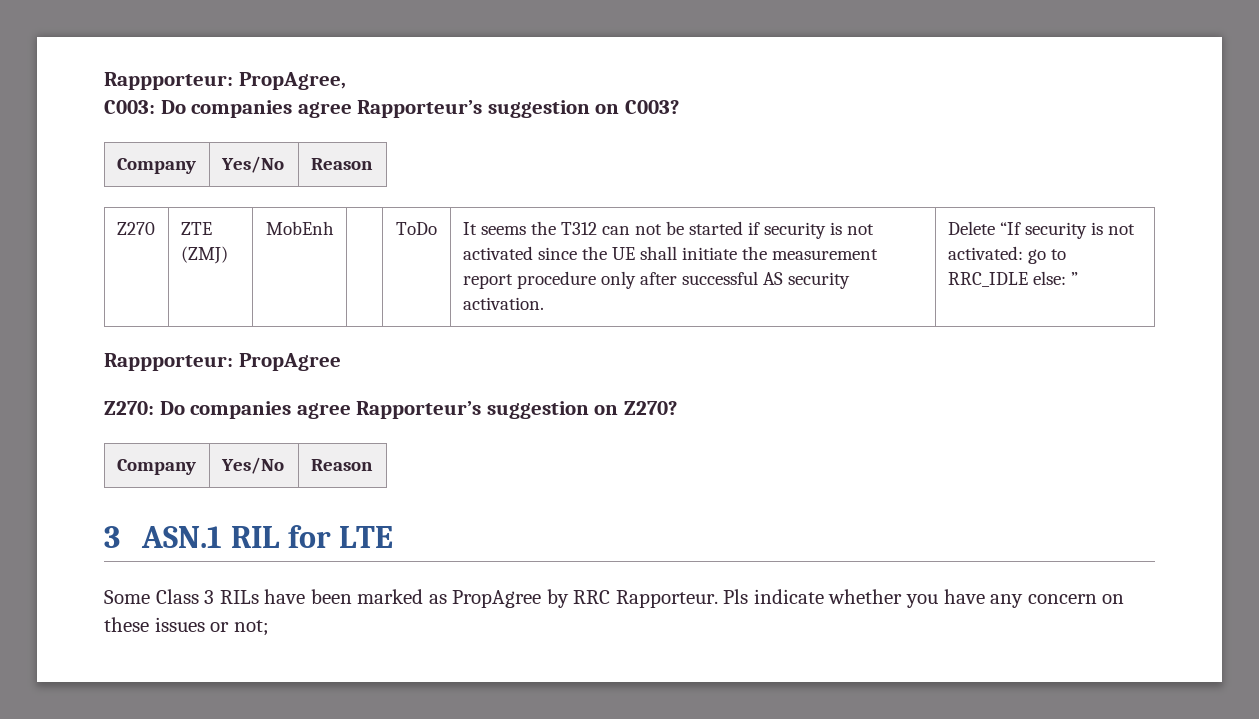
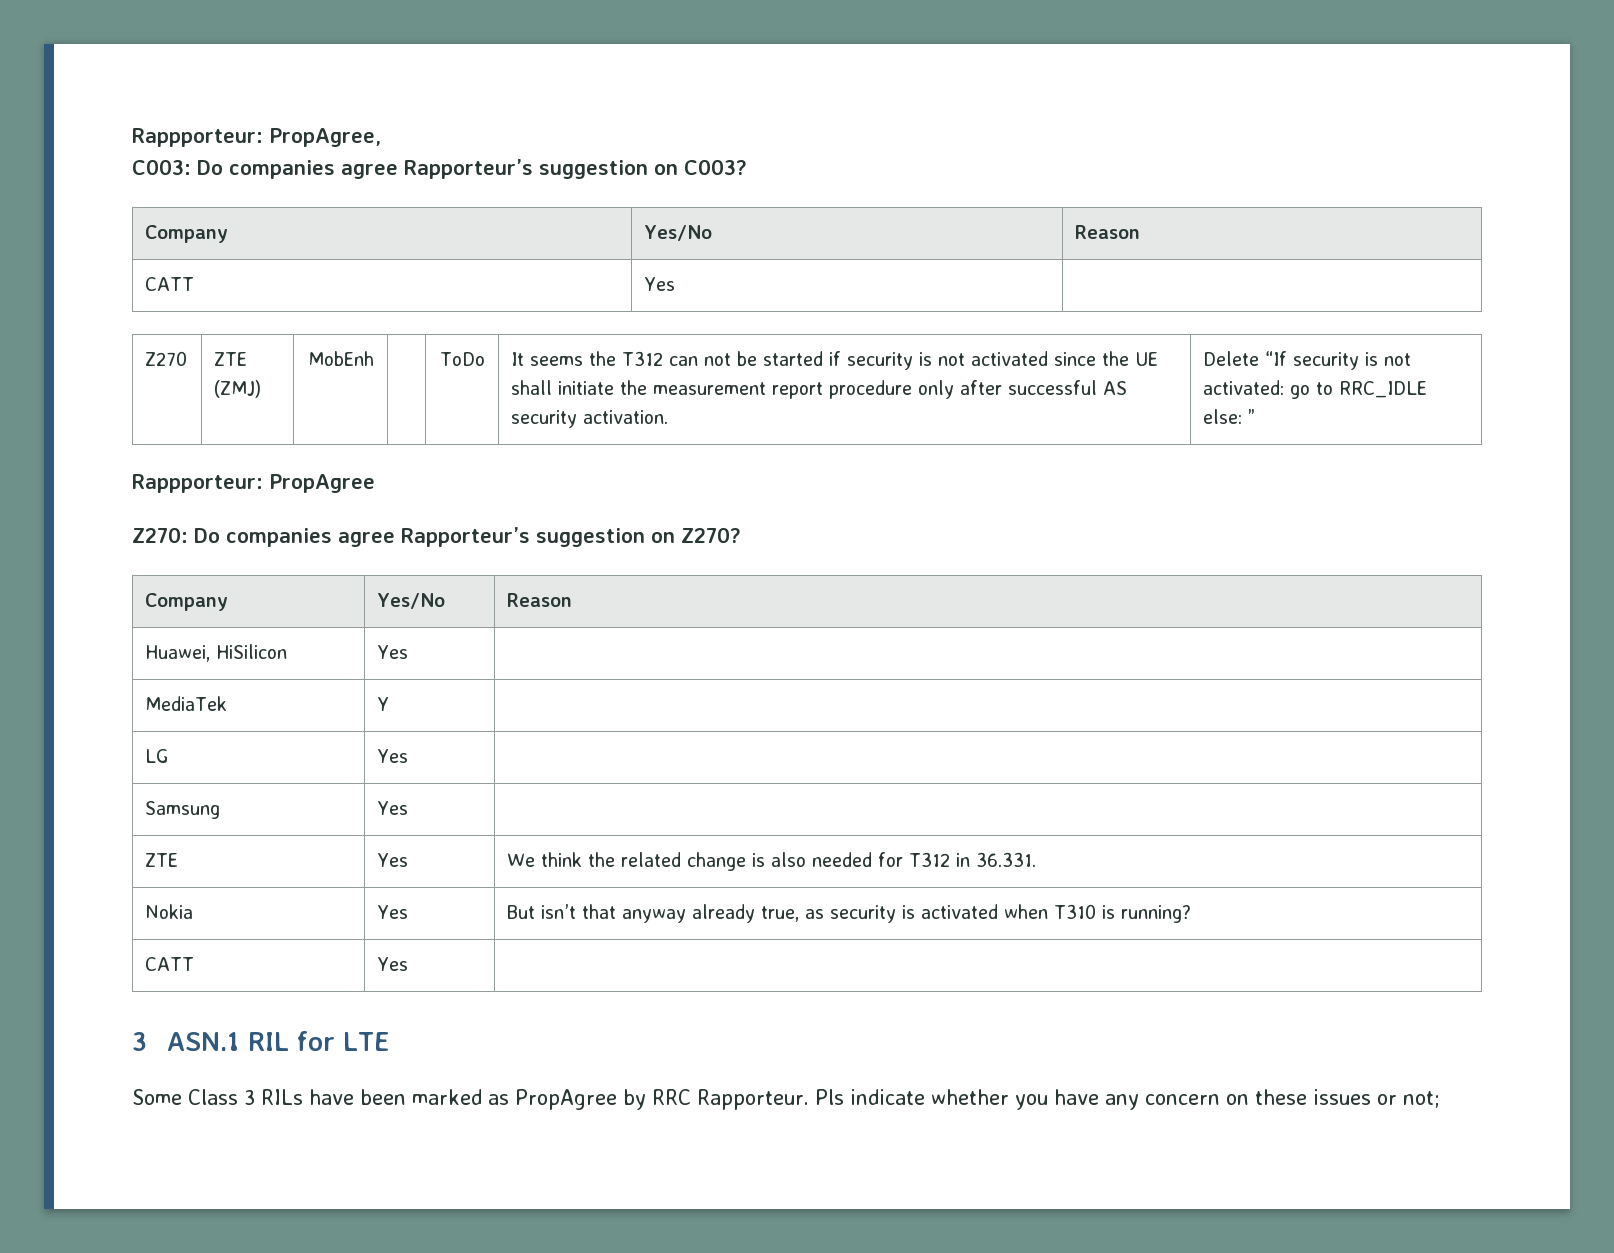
  C003: Do companies agree Rapporteur’s suggestion on C003?
  Company | Yes/No | Reason
+ CATT | Yes |
+ Huawei, HiSilicon | Yes |
+ MediaTek | Y |
+ LG | Yes |
+ Samsung | Yes |
+ ZTE | Yes | We think the related change is also needed for T312 in 36.331.
+ Nokia | Yes | But isn’t that anyway already true, as security is activated when T310 is running?
+ CATT | Yes |

